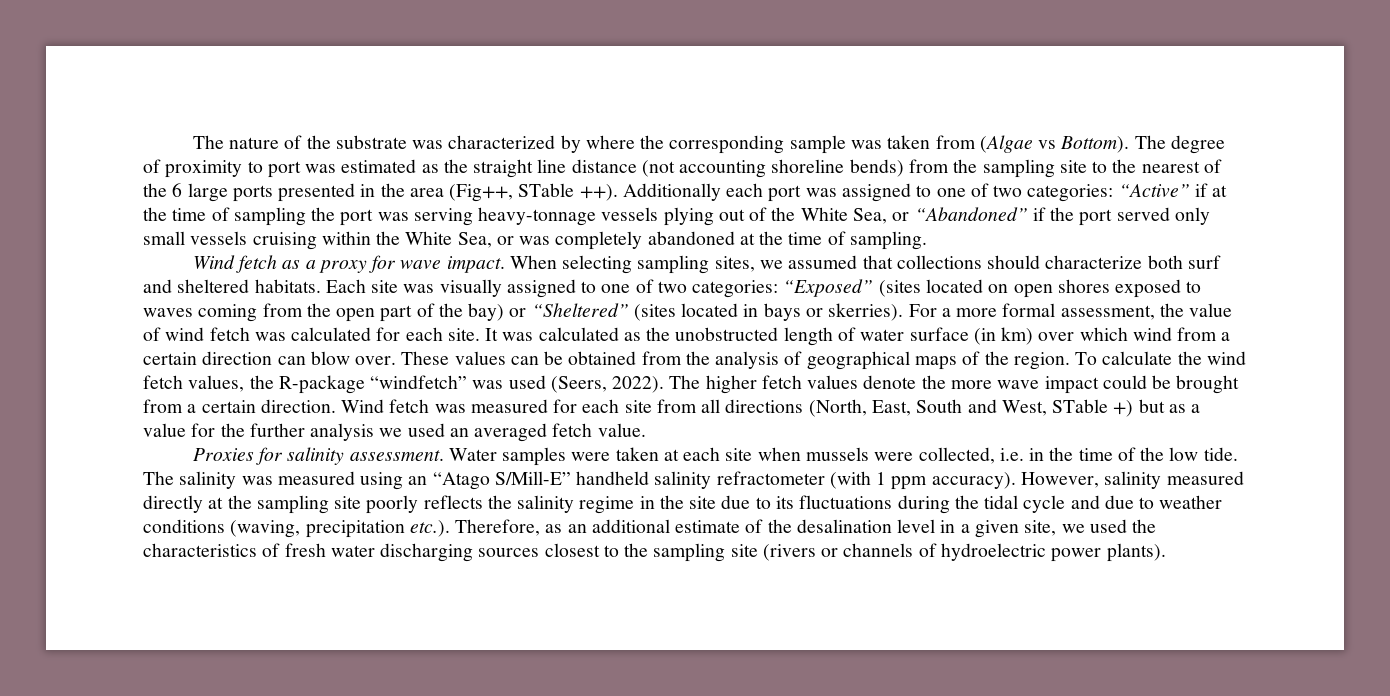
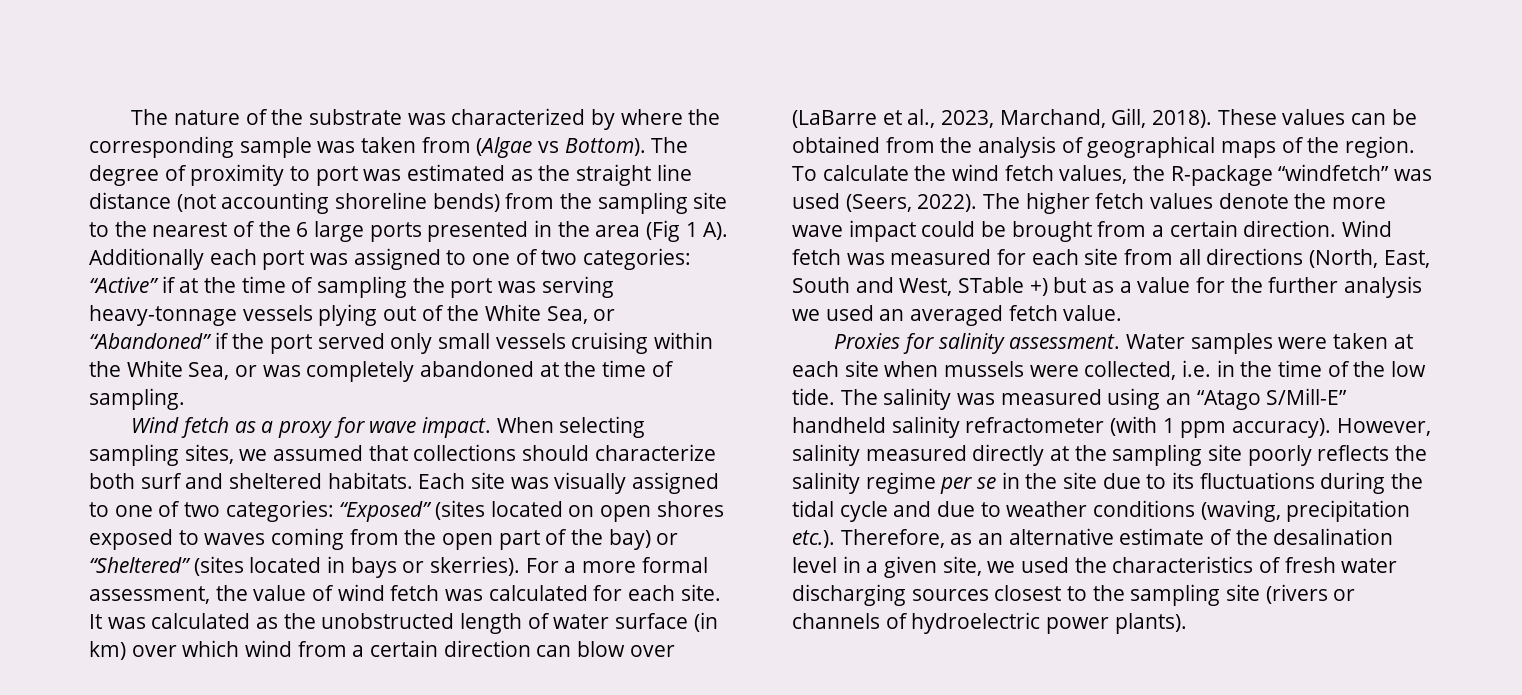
- The degree of proximity to port was estimated as the straight line distance (not accounting shoreline bends) from the sampling site to the nearest of the 6 large ports presented in the area (Fig++, STable ++). Additionally each port was assigned to one of two categories:
+ The degree of proximity to port was estimated as the straight line distance (not accounting shoreline bends) from the sampling site to the nearest of the 6 large ports presented in the area (Fig 1 A). Additionally each port was assigned to one of two categories:
- It was calculated as the unobstructed length of water surface (in km) over which wind from a certain direction can blow over.
+ It was calculated as the unobstructed length of water surface (in km) over which wind from a certain direction can blow over (LaBarre et al., 2023, Marchand, Gill, 2018).
- However, salinity measured directly at the sampling site poorly reflects the salinity regime in the site due to its fluctuations during the tidal cycle and due to weather conditions (waving, precipitation etc.). Therefore, as an additional estimate of the desalination level in a given site, we used the characteristics of fresh water discharging sources closest to the sampling site (rivers or channels of hydroelectric power plants).
+ However, salinity measured directly at the sampling site poorly reflects the salinity regime per se in the site due to its fluctuations during the tidal cycle and due to weather conditions (waving, precipitation etc.). Therefore, as an alternative estimate of the desalination level in a given site, we used the characteristics of fresh water discharging sources closest to the sampling site (rivers or channels of hydroelectric power plants).

